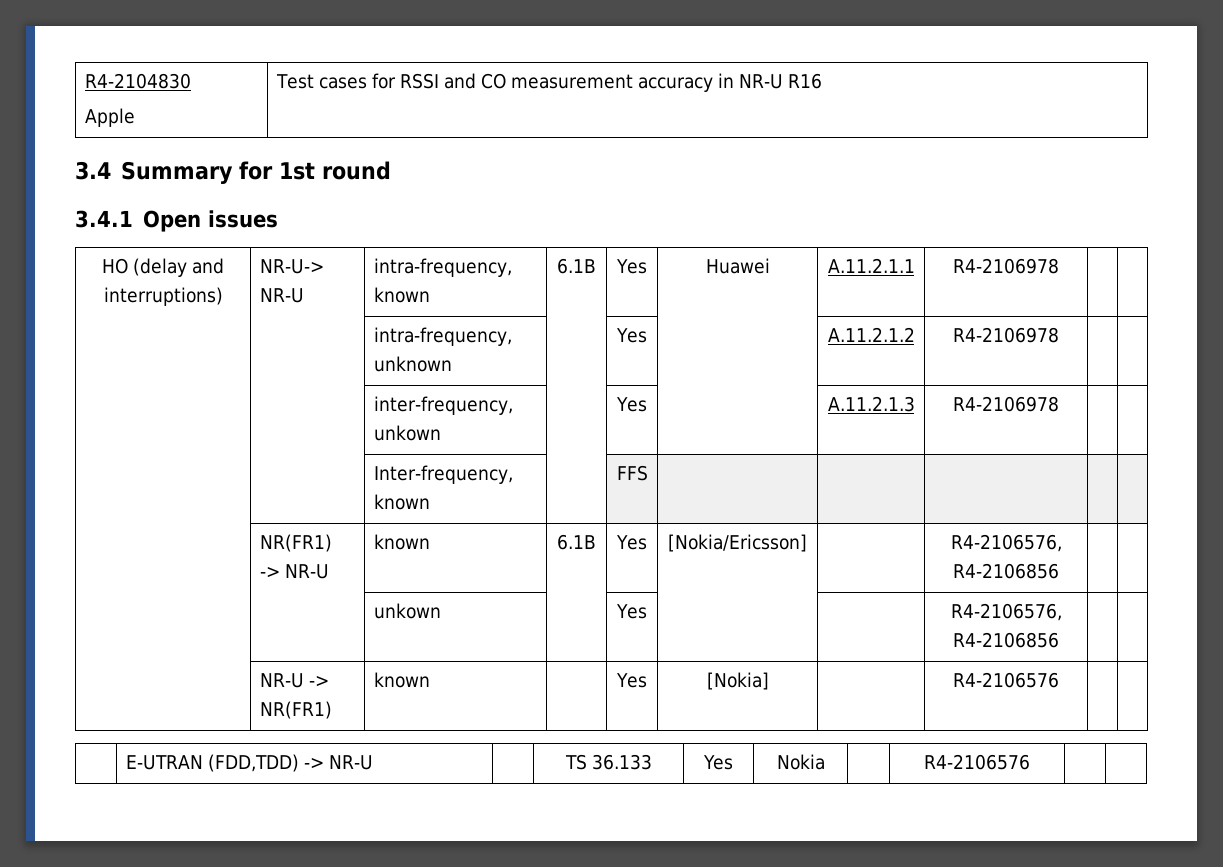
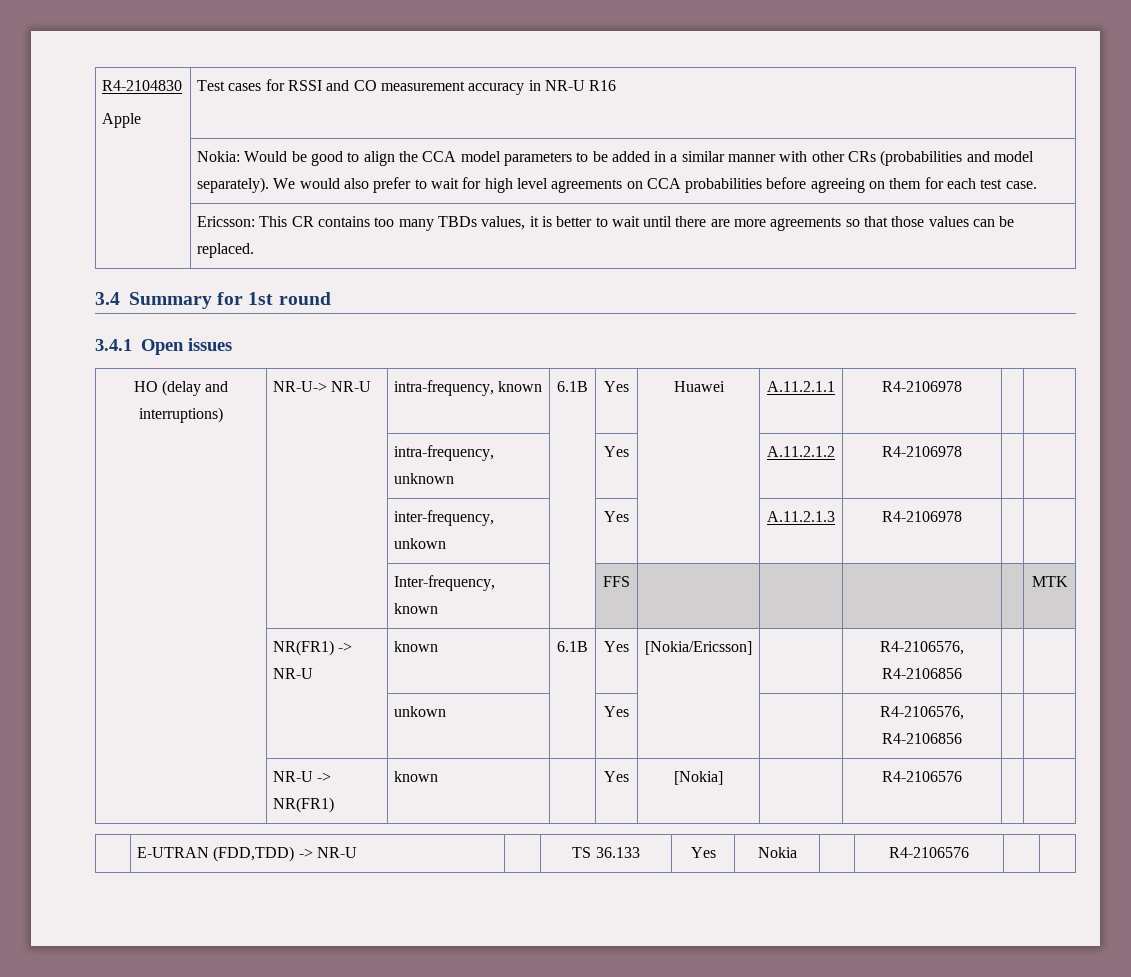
+ Nokia: Would be good to align the CCA model parameters to be added in a similar manner with other CRs (probabilities and model separately). We would also prefer to wait for high level agreements on CCA probabilities before agreeing on them for each test case.
+ | Ericsson: This CR contains too many TBDs values, it is better to wait until there are more agreements so that those values can be replaced.
- | | Inter-frequency, known | | FFS | | | | |
+ | | Inter-frequency, known | | FFS | | | | | MTK

